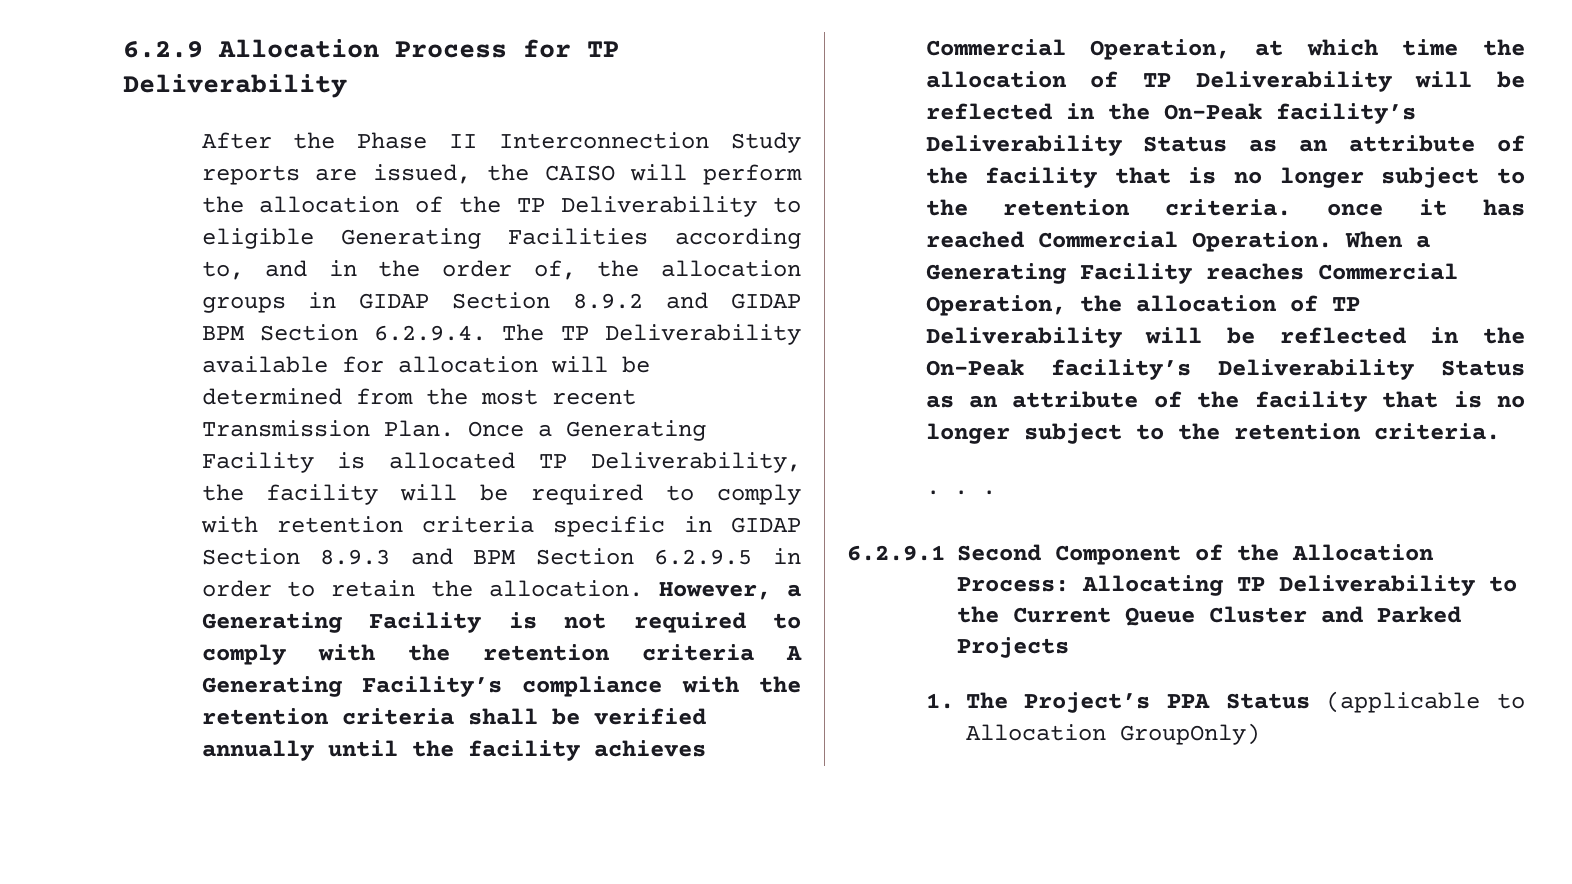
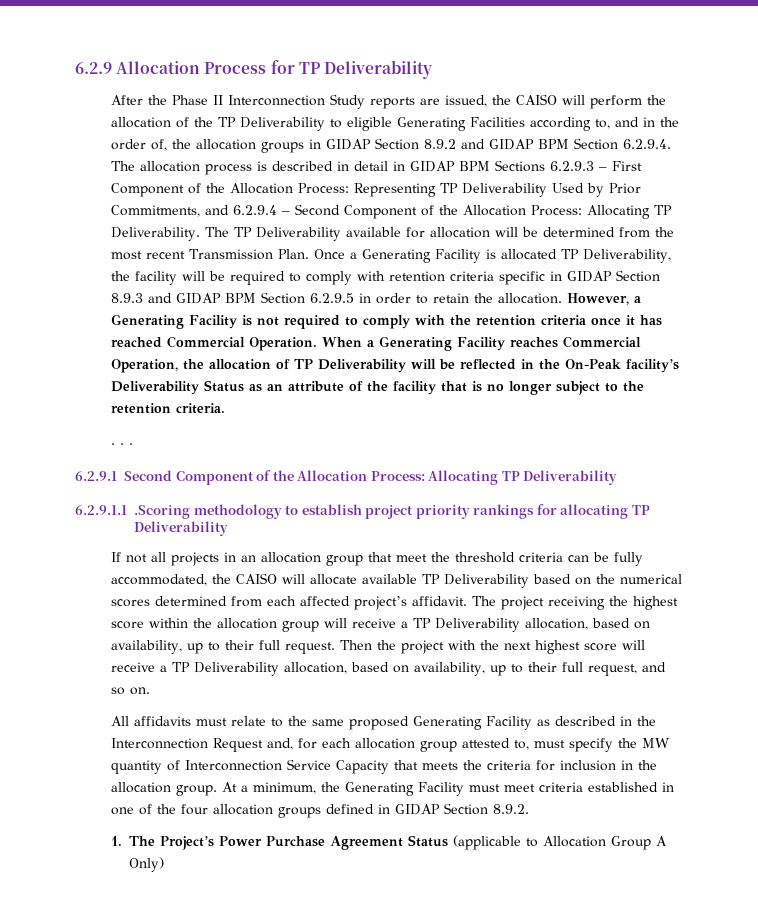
- After the Phase II Interconnection Study reports are issued, the CAISO will perform the allocation of the TP Deliverability to eligible Generating Facilities according to, and in the order of, the allocation groups in GIDAP Section 8.9.2 and GIDAP BPM Section 6.2.9.4. The TP Deliverability available for allocation will be determined from the most recent Transmission Plan.
+ After the Phase II Interconnection Study reports are issued, the CAISO will perform the allocation of the TP Deliverability to eligible Generating Facilities according to, and in the order of, the allocation groups in GIDAP Section 8.9.2 and GIDAP BPM Section 6.2.9.4. The allocation process is described in detail in GIDAP BPM Sections 6.2.9.3 – First Component of the Allocation Process: Representing TP Deliverability Used by Prior Commitments, and 6.2.9.4 – Second Component of the Allocation Process: Allocating TP Deliverability. The TP Deliverability available for allocation will be determined from the most recent Transmission Plan.
- Once a Generating Facility is allocated TP Deliverability, the facility will be required to comply with retention criteria specific in GIDAP Section 8.9.3 and BPM Section 6.2.9.5 in order to retain the allocation.
+ Once a Generating Facility is allocated TP Deliverability, the facility will be required to comply with retention criteria specific in GIDAP Section 8.9.3 and GIDAP BPM Section 6.2.9.5 in order to retain the allocation.
- However, a Generating Facility is not required to comply with the retention criteria A Generating Facility’s compliance with the retention criteria shall be verified annually until the facility achieves Commercial Operation, at which time the allocation of TP Deliverability will be reflected in the On-Peak facility’s Deliverability Status as an attribute of the facility that is no longer subject to the retention criteria. once it has reached Commercial Operation.
+ However, a Generating Facility is not required to comply with the retention criteria once it has reached Commercial Operation.
- 6.2.9.1 Second Component of the Allocation Process: Allocating TP Deliverability to the Current Queue Cluster and Parked Projects
+ 6.2.9.1 Second Component of the Allocation Process: Allocating TP Deliverability
+ 6.2.9.1.1 .Scoring methodology to establish project priority rankings for allocating TP Deliverability
+ If not all projects in an allocation group that meet the threshold criteria can be fully accommodated, the CAISO will allocate available TP Deliverability based on the numerical scores determined from each affected project’s affidavit. The project receiving the highest score within the allocation group will receive a TP Deliverability allocation, based on availability, up to their full request. Then the project with the next highest score will receive a TP Deliverability allocation, based on availability, up to their full request, and so on.
+ All affidavits must relate to the same proposed Generating Facility as described in the Interconnection Request and, for each allocation group attested to, must specify the MW quantity of Interconnection Service Capacity that meets the criteria for inclusion in the allocation group. At a minimum, the Generating Facility must meet criteria established in one of the four allocation groups defined in GIDAP Section 8.9.2.
- 1. The Project’s PPA Status (applicable to Allocation GroupOnly)
+ 1. The Project’s Power Purchase Agreement Status (applicable to Allocation Group A Only)

